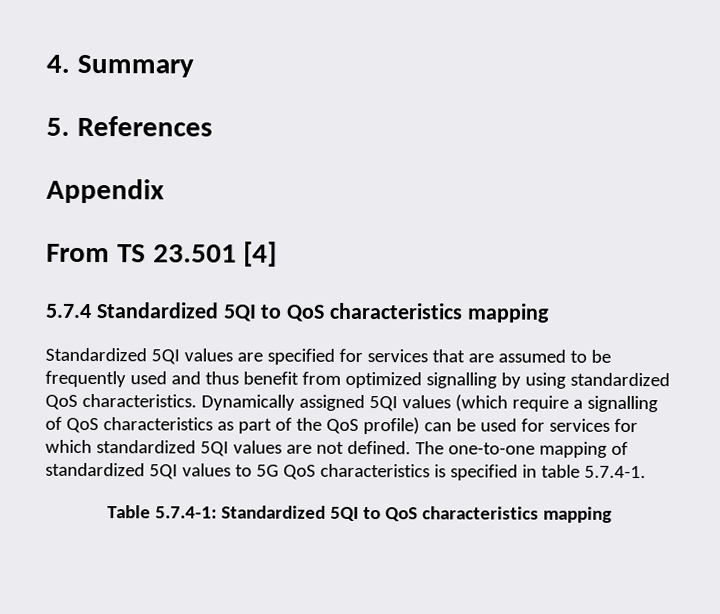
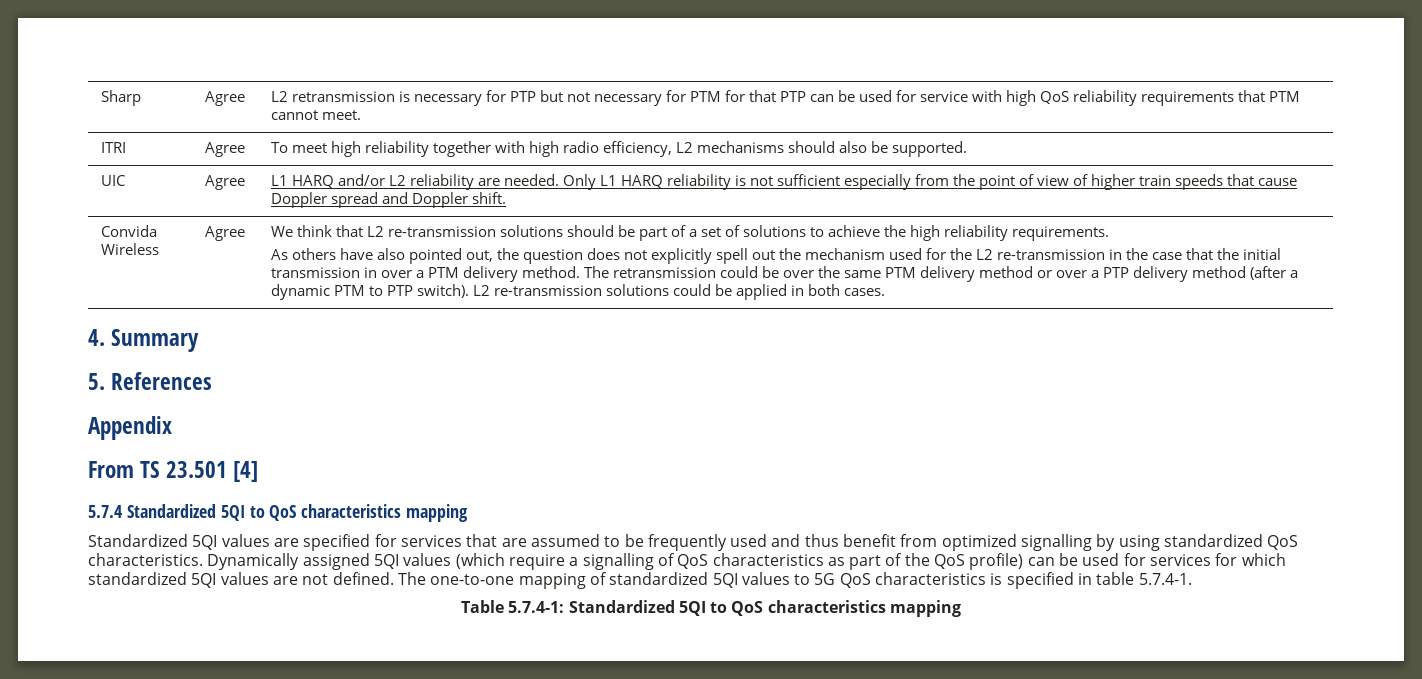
+ Sharp | Agree | L2 retransmission is necessary for PTP but not necessary for PTM for that PTP can be used for service with high QoS reliability requirements that PTM cannot meet.
+ ITRI | Agree | To meet high reliability together with high radio efficiency, L2 mechanisms should also be supported.
+ UIC | Agree | L1 HARQ and/or L2 reliability are needed. Only L1 HARQ reliability is not sufficient especially from the point of view of higher train speeds that cause Doppler spread and Doppler shift.
+ Convida Wireless | Agree | We think that L2 re-transmission solutions should be part of a set of solutions to achieve the high reliability requirements.
+ As others have also pointed out, the question does not explicitly spell out the mechanism used for the L2 re-transmission in the case that the initial transmission in over a PTM delivery method. The retransmission could be over the same PTM delivery method or over a PTP delivery method (after a dynamic PTM to PTP switch). L2 re-transmission solutions could be applied in both cases.

